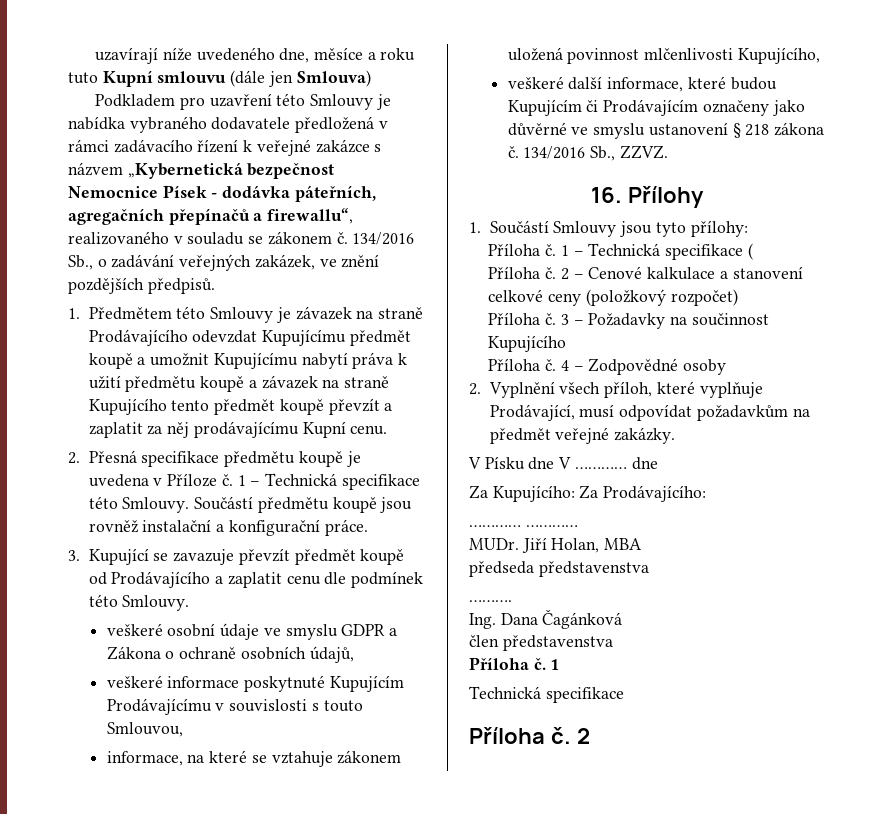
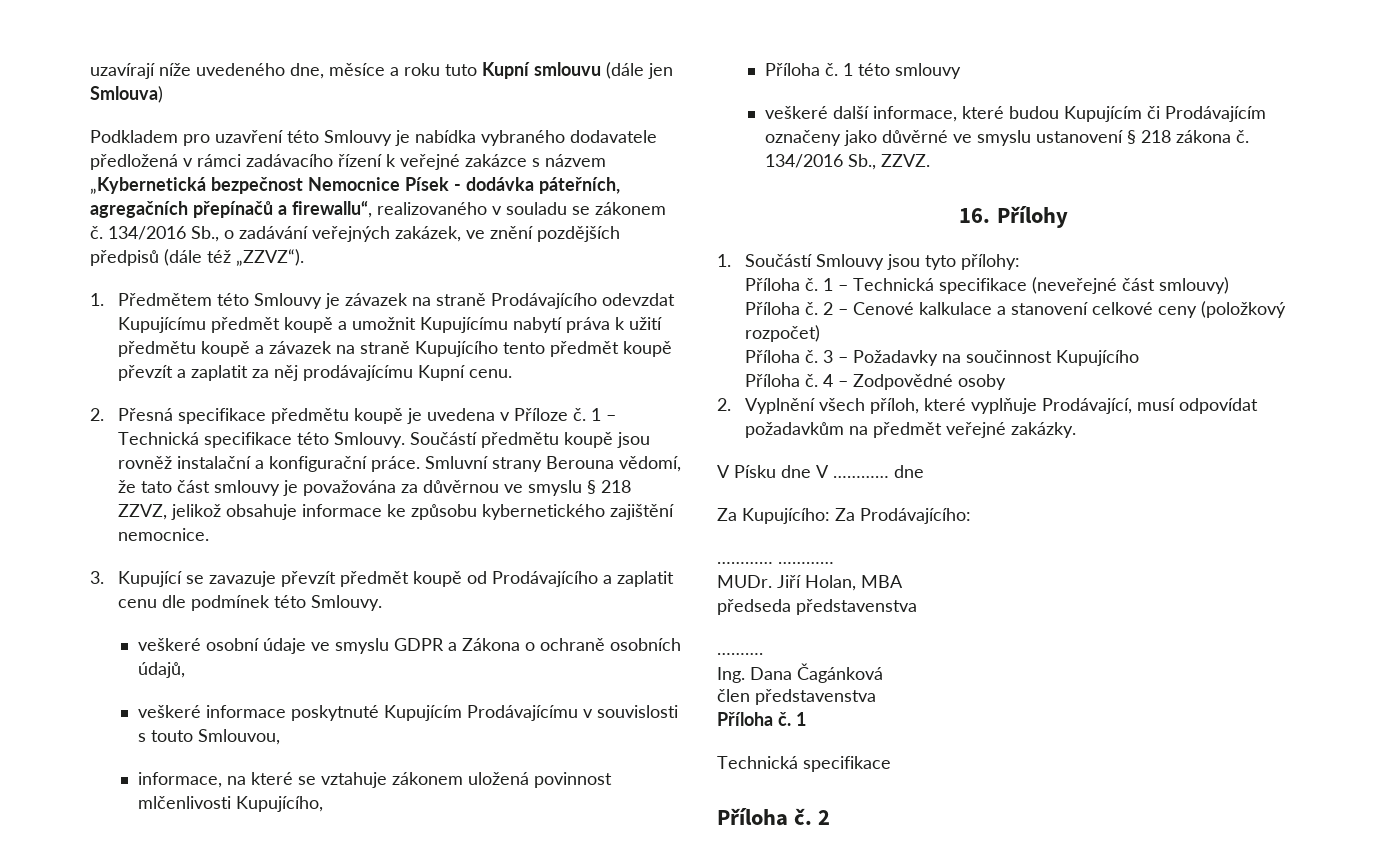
- 134/2016 Sb., o zadávání veřejných zakázek, ve znění pozdějších předpisů.
+ 134/2016 Sb., o zadávání veřejných zakázek, ve znění pozdějších předpisů (dále též „ZZVZ“).
+ Smluvní strany Berouna vědomí, že tato část smlouvy je považována za důvěrnou ve smyslu § 218 ZZVZ, jelikož obsahuje informace ke způsobu kybernetického zajištění nemocnice.
+ Příloha č. 1 této smlouvy
- 1 – Technická specifikace (
+ 1 – Technická specifikace (neveřejné část smlouvy)

